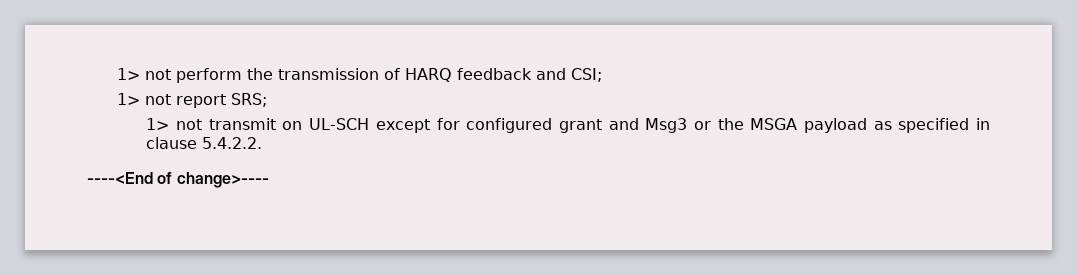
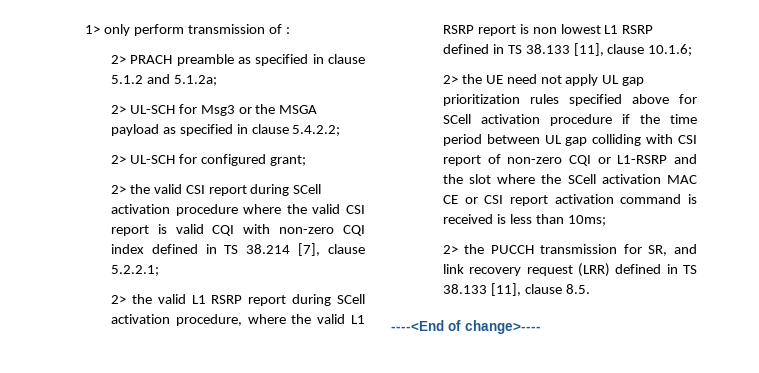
- 1> not perform the transmission of HARQ feedback and CSI;
- 1> not report SRS;
- 1> not transmit on UL-SCH except for configured grant and Msg3 or the MSGA payload as specified in clause 5.4.2.2.
+ 1> only perform transmission of :
+ 2> PRACH preamble as specified in clause 5.1.2 and 5.1.2a;
+ 2> UL-SCH for Msg3 or the MSGA payload as specified in clause 5.4.2.2;
+ 2> UL-SCH for configured grant;
+ 2> the valid CSI report during SCell activation procedure where the valid CSI report is valid CQI with non-zero CQI index defined in TS 38.214 [7], clause 5.2.2.1;
+ 2> the valid L1 RSRP report during SCell activation procedure, where the valid L1 RSRP report is non lowest L1 RSRP defined in TS 38.133 [11], clause 10.1.6;
+ 2> the UE need not apply UL gap prioritization rules specified above for SCell activation procedure if the time period between UL gap colliding with CSI report of non-zero CQI or L1-RSRP and the slot where the SCell activation MAC CE or CSI report activation command is received is less than 10ms;
+ 2> the PUCCH transmission for SR, and link recovery request (LRR) defined in TS 38.133 [11], clause 8.5.

